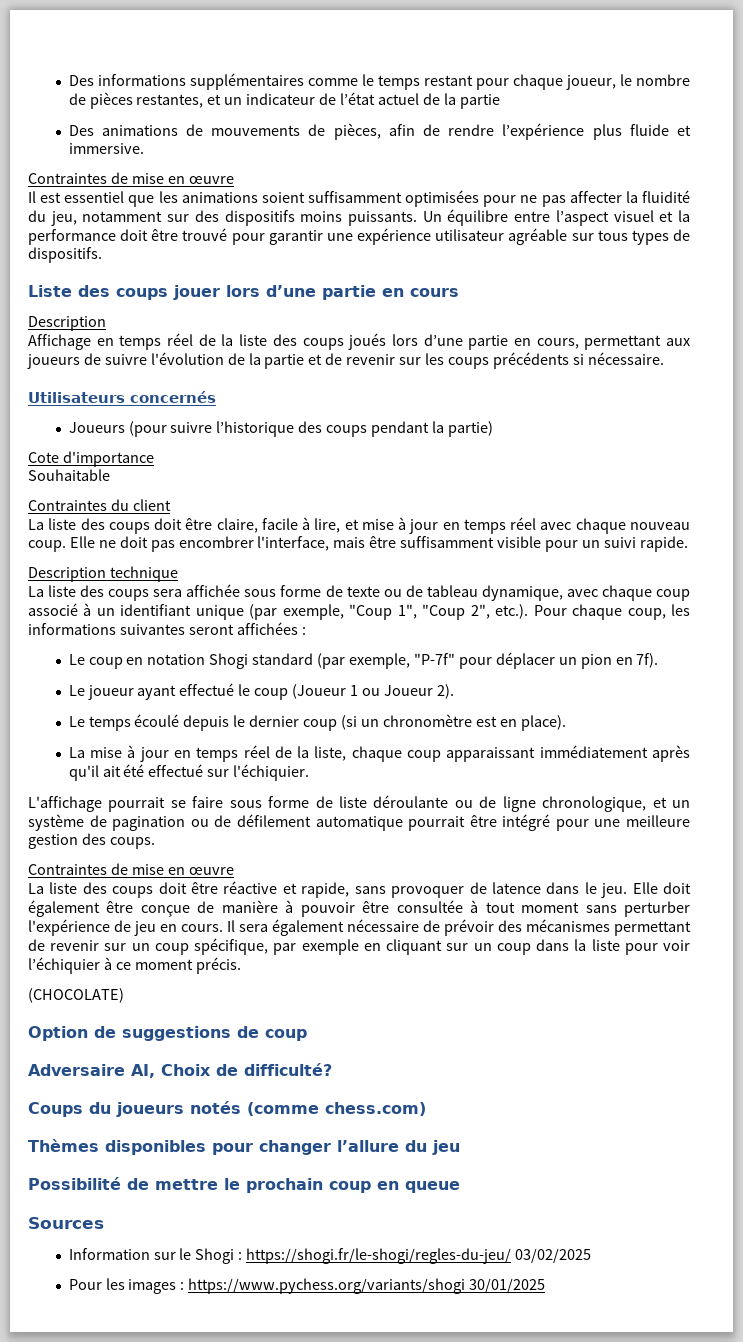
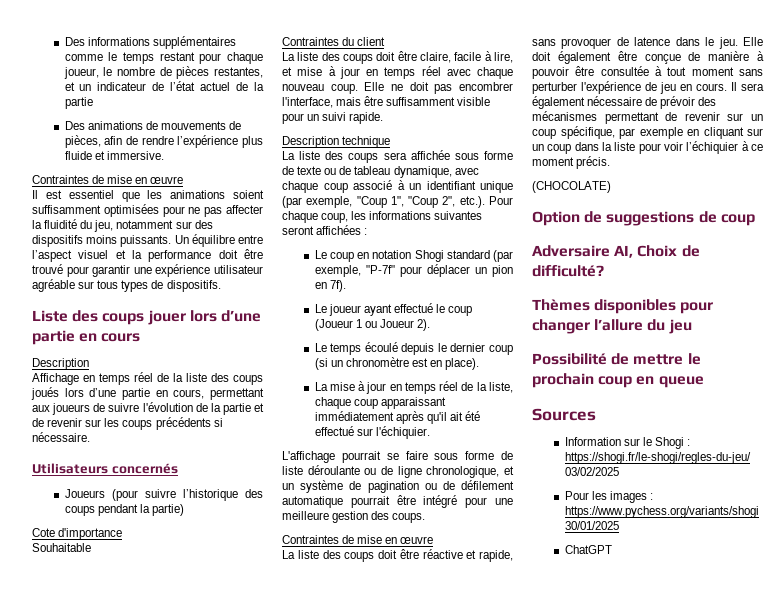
- Coups du joueurs notés (comme chess.com)
+ ChatGPT

